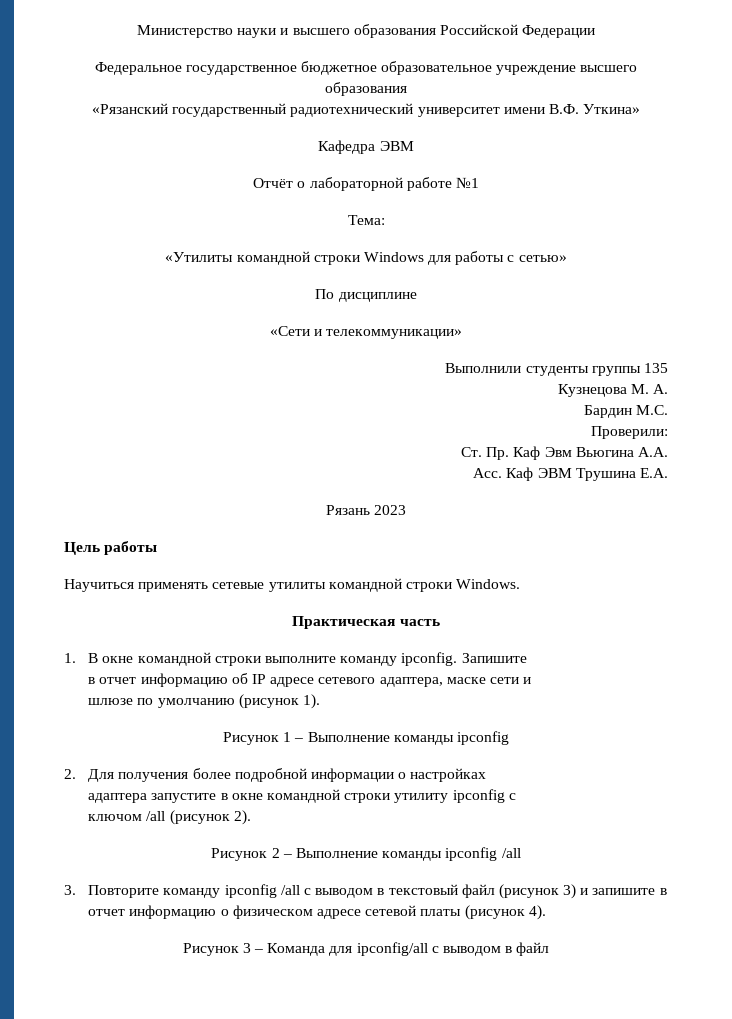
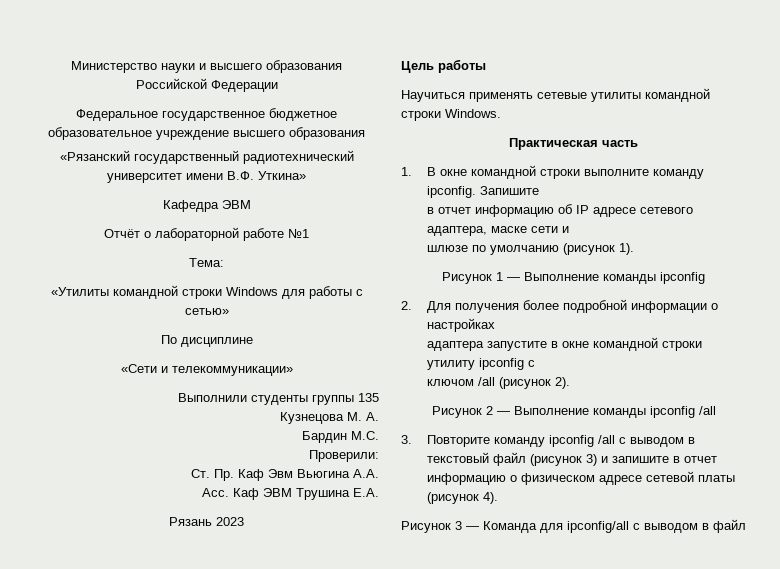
- Рисунок 1 – Выполнение команды ipconfig
+ Рисунок 1 — Выполнение команды ipconfig
- Рисунок 2 – Выполнение команды ipconfig /all
+ Рисунок 2 — Выполнение команды ipconfig /all
- Рисунок 3 – Команда для ipconfig/all с выводом в файл
+ Рисунок 3 — Команда для ipconfig/all с выводом в файл

